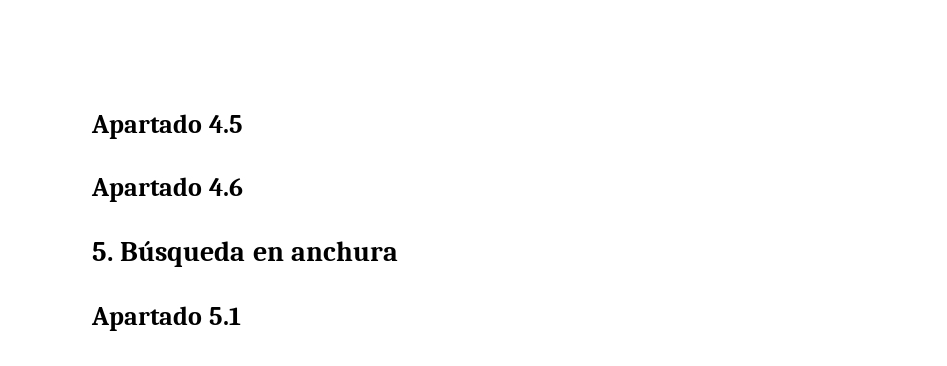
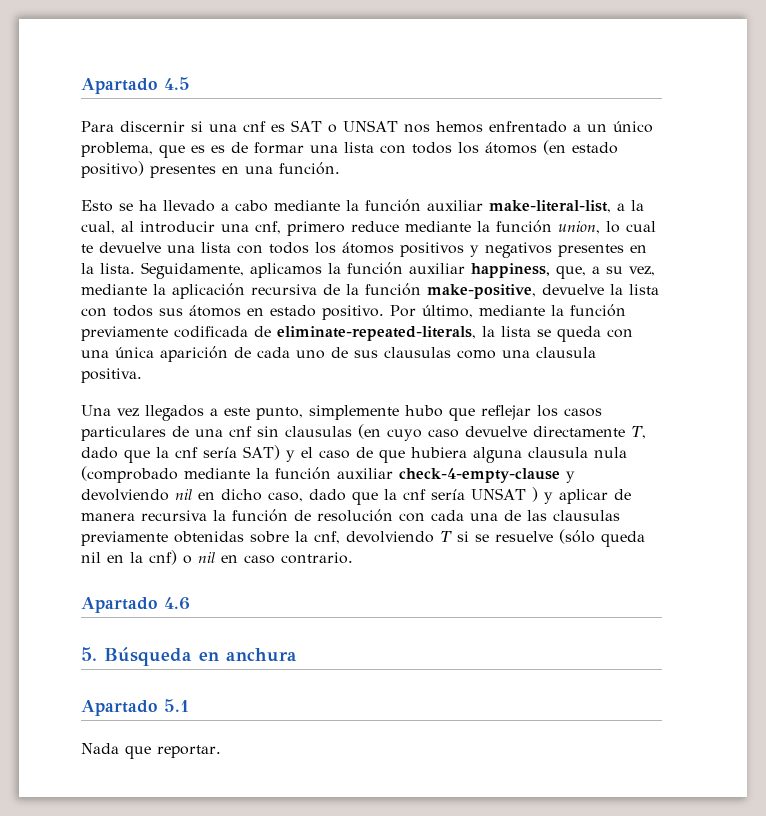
+ Para discernir si una cnf es SAT o UNSAT nos hemos enfrentado a un único problema, que es es de formar una lista con todos los átomos (en estado positivo) presentes en una función.
+ Esto se ha llevado a cabo mediante la función auxiliar make-literal-list, a la cual, al introducir una cnf, primero reduce mediante la función union, lo cual te devuelve una lista con todos los átomos positivos y negativos presentes en la lista. Seguidamente, aplicamos la función auxiliar happiness, que, a su vez, mediante la aplicación recursiva de la función make-positive, devuelve la lista con todos sus átomos en estado positivo. Por último, mediante la función previamente codificada de eliminate-repeated-literals, la lista se queda con una única aparición de cada uno de sus clausulas como una clausula positiva.
+ Una vez llegados a este punto, simplemente hubo que reflejar los casos particulares de una cnf sin clausulas (en cuyo caso devuelve directamente T, dado que la cnf sería SAT) y el caso de que hubiera alguna clausula nula (comprobado mediante la función auxiliar check-4-empty-clause y devolviendo nil en dicho caso, dado que la cnf sería UNSAT ) y aplicar de manera recursiva la función de resolución con cada una de las clausulas previamente obtenidas sobre la cnf, devolviendo T si se resuelve (sólo queda nil en la cnf) o nil en caso contrario.
+ Nada que reportar.

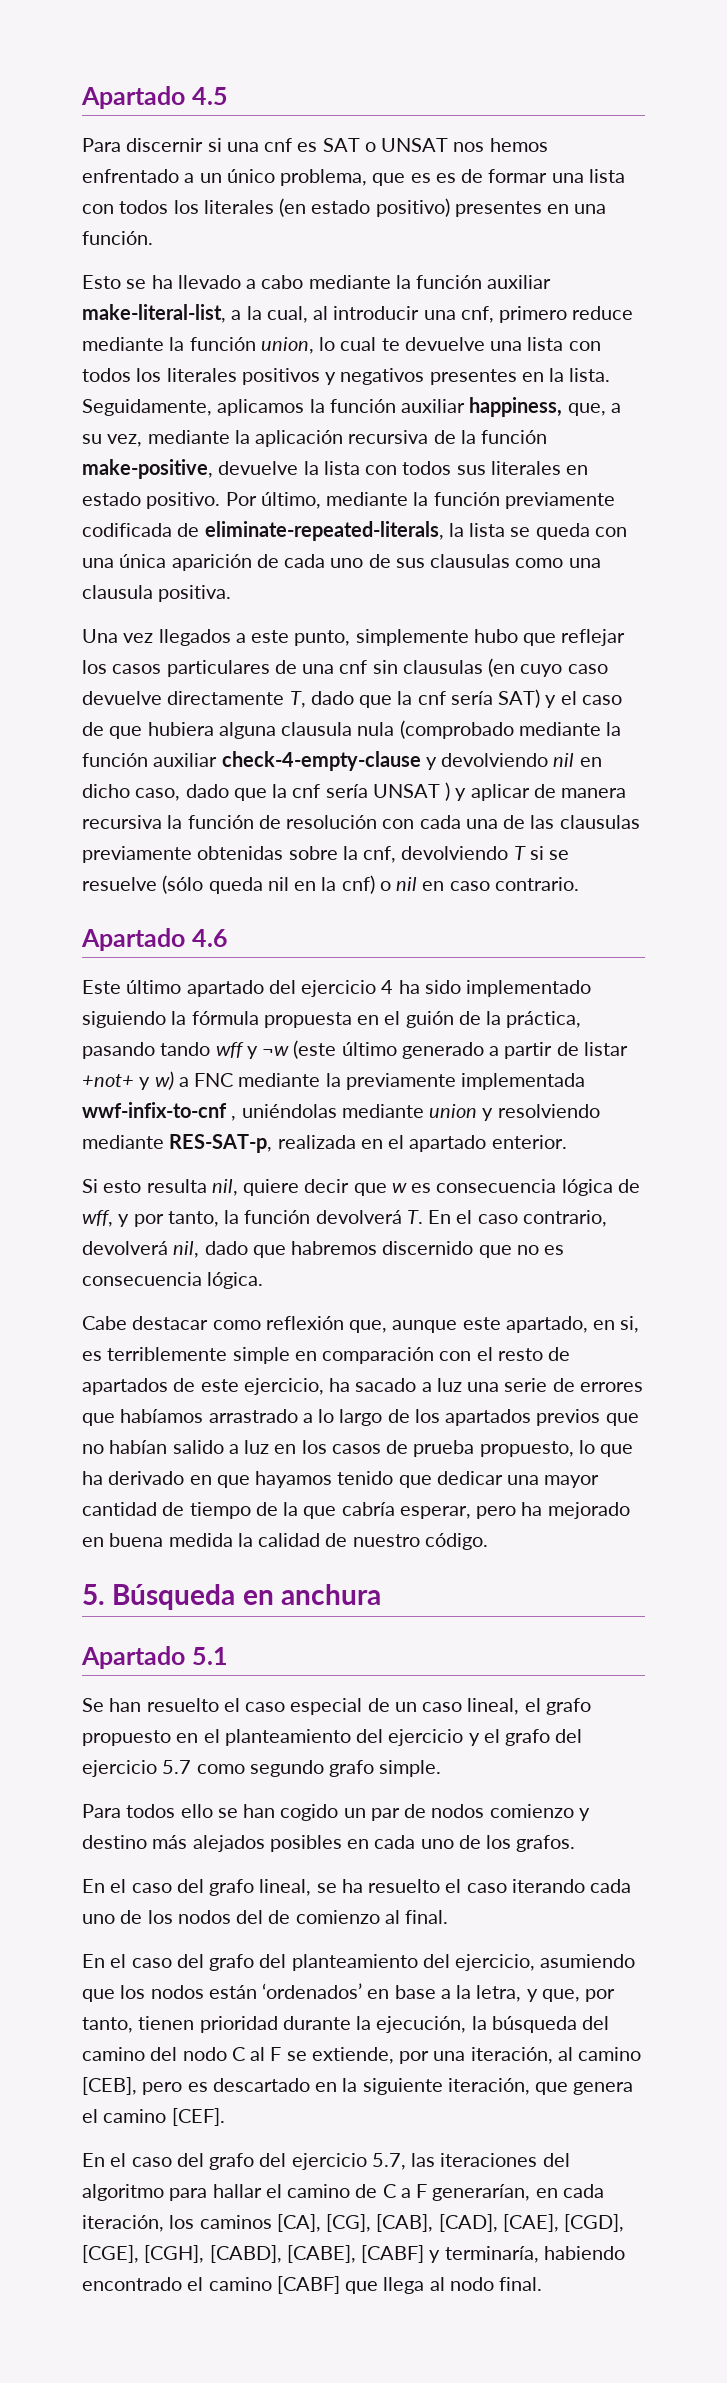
- Para discernir si una cnf es SAT o UNSAT nos hemos enfrentado a un único problema, que es es de formar una lista con todos los átomos (en estado positivo) presentes en una función.
+ Para discernir si una cnf es SAT o UNSAT nos hemos enfrentado a un único problema, que es es de formar una lista con todos los literales (en estado positivo) presentes en una función.
- Esto se ha llevado a cabo mediante la función auxiliar make-literal-list, a la cual, al introducir una cnf, primero reduce mediante la función union, lo cual te devuelve una lista con todos los átomos positivos y negativos presentes en la lista.
+ Esto se ha llevado a cabo mediante la función auxiliar make-literal-list, a la cual, al introducir una cnf, primero reduce mediante la función union, lo cual te devuelve una lista con todos los literales positivos y negativos presentes en la lista.
- Seguidamente, aplicamos la función auxiliar happiness, que, a su vez, mediante la aplicación recursiva de la función make-positive, devuelve la lista con todos sus átomos en estado positivo.
+ Seguidamente, aplicamos la función auxiliar happiness, que, a su vez, mediante la aplicación recursiva de la función make-positive, devuelve la lista con todos sus literales en estado positivo.
+ Este último apartado del ejercicio 4 ha sido implementado siguiendo la fórmula propuesta en el guión de la práctica, pasando tando wff y ¬w (este último generado a partir de listar +not+ y w) a FNC mediante la previamente implementada wwf-infix-to-cnf , uniéndolas mediante union y resolviendo mediante RES-SAT-p, realizada en el apartado enterior.
+ Si esto resulta nil, quiere decir que w es consecuencia lógica de wff, y por tanto, la función devolverá T. En el caso contrario, devolverá nil, dado que habremos discernido que no es consecuencia lógica.
+ Cabe destacar como reflexión que, aunque este apartado, en si, es terriblemente simple en comparación con el resto de apartados de este ejercicio, ha sacado a luz una serie de errores que habíamos arrastrado a lo largo de los apartados previos que no habían salido a luz en los casos de prueba propuesto, lo que ha derivado en que hayamos tenido que dedicar una mayor cantidad de tiempo de la que cabría esperar, pero ha mejorado en buena medida la calidad de nuestro código.
- Nada que reportar.
+ Se han resuelto el caso especial de un caso lineal, el grafo propuesto en el planteamiento del ejercicio y el grafo del ejercicio 5.7 como segundo grafo simple.
+ Para todos ello se han cogido un par de nodos comienzo y destino más alejados posibles en cada uno de los grafos.
+ En el caso del grafo lineal, se ha resuelto el caso iterando cada uno de los nodos del de comienzo al final.
+ En el caso del grafo del planteamiento del ejercicio, asumiendo que los nodos están ‘ordenados’ en base a la letra, y que, por tanto, tienen prioridad durante la ejecución, la búsqueda del camino del nodo C al F se extiende, por una iteración, al camino [CEB], pero es descartado en la siguiente iteración, que genera el camino [CEF].
+ En el caso del grafo del ejercicio 5.7, las iteraciones del algoritmo para hallar el camino de C a F generarían, en cada iteración, los caminos [CA], [CG], [CAB], [CAD], [CAE], [CGD], [CGE], [CGH], [CABD], [CABE], [CABF] y terminaría, habiendo encontrado el camino [CABF] que llega al nodo final.

